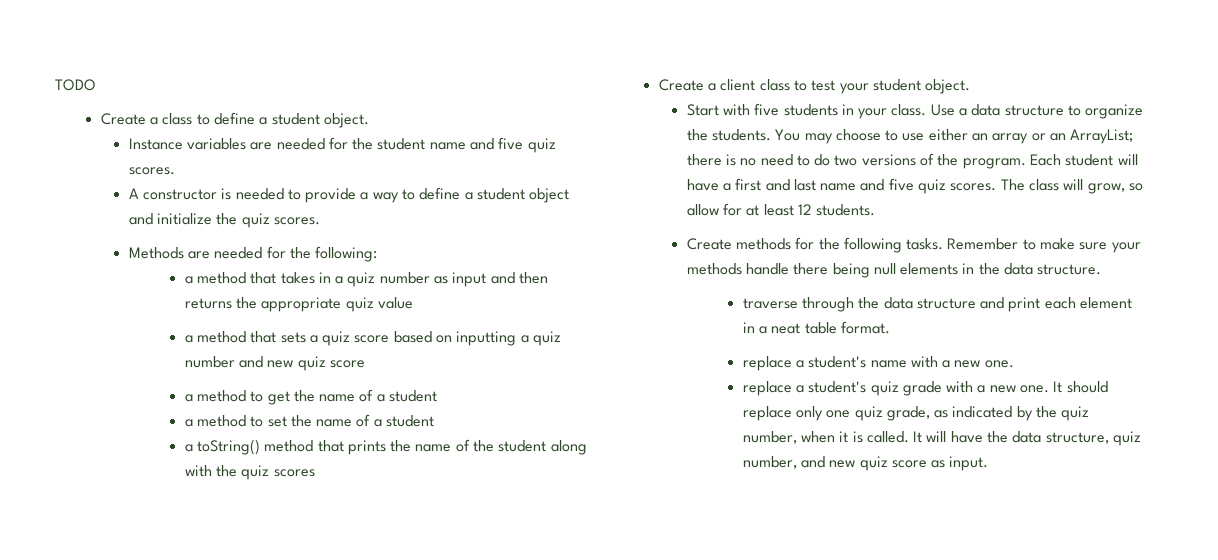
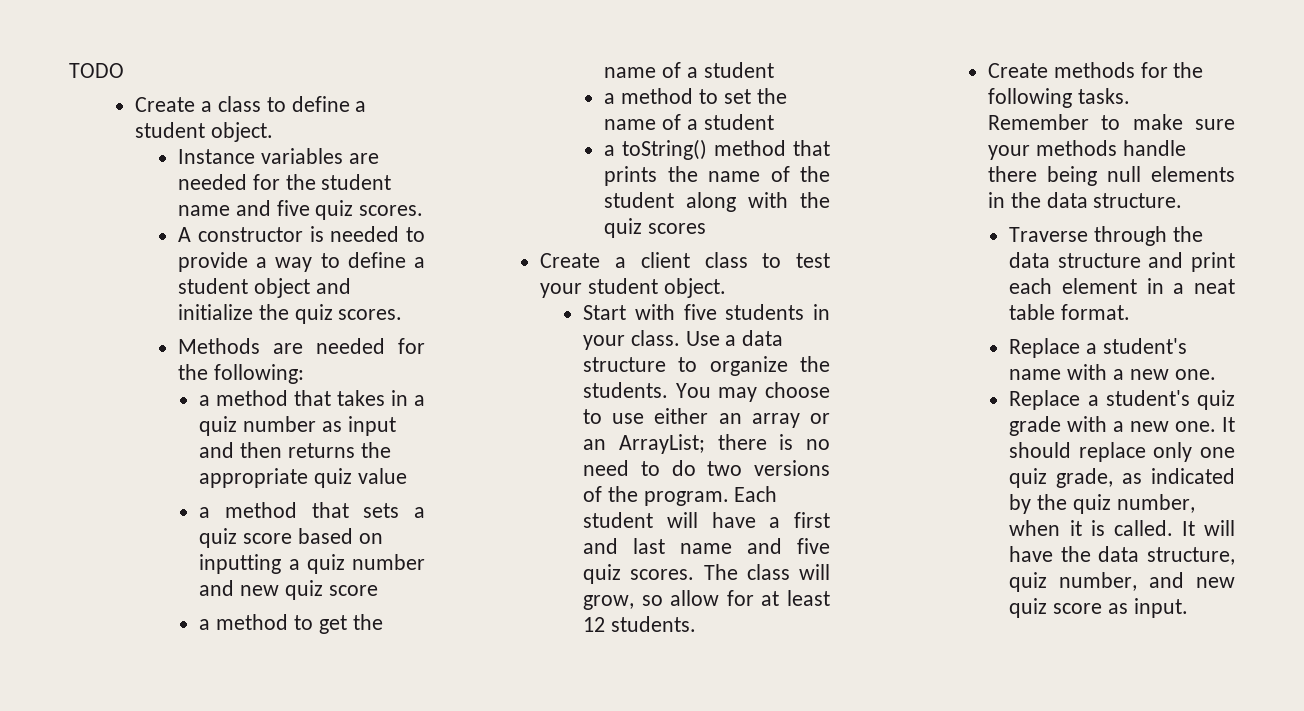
- traverse through the data structure and print each element in a neat table format.
+ Traverse through the data structure and print each element in a neat table format.
- replace a student's name with a new one.
+ Replace a student's name with a new one.
- replace a student's quiz grade with a new one.
+ Replace a student's quiz grade with a new one.

